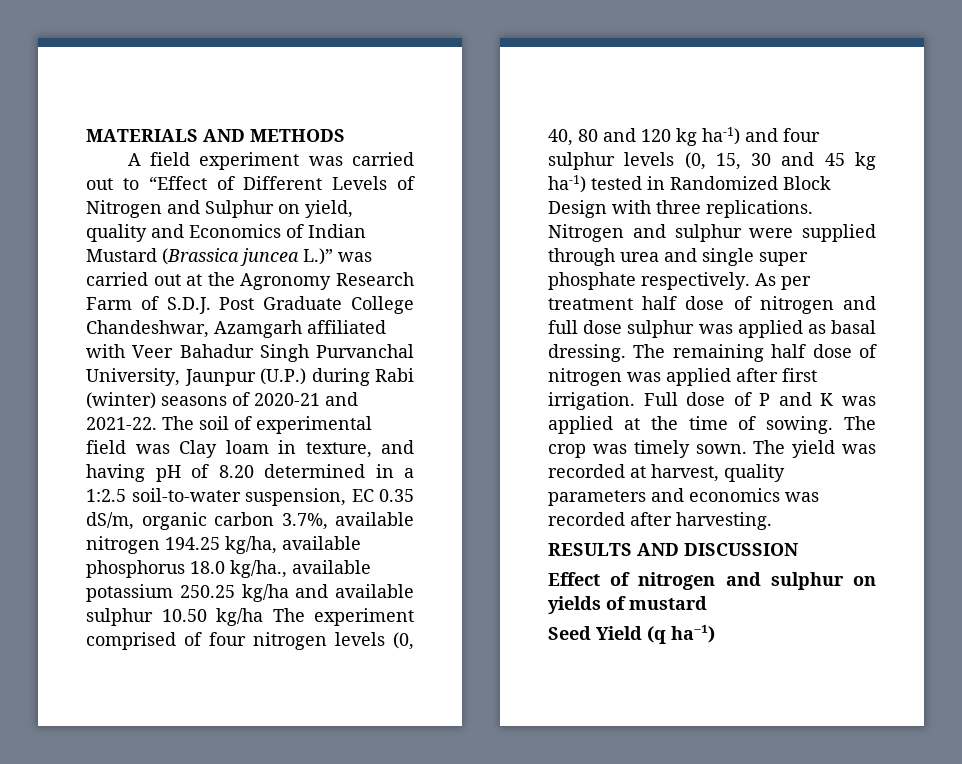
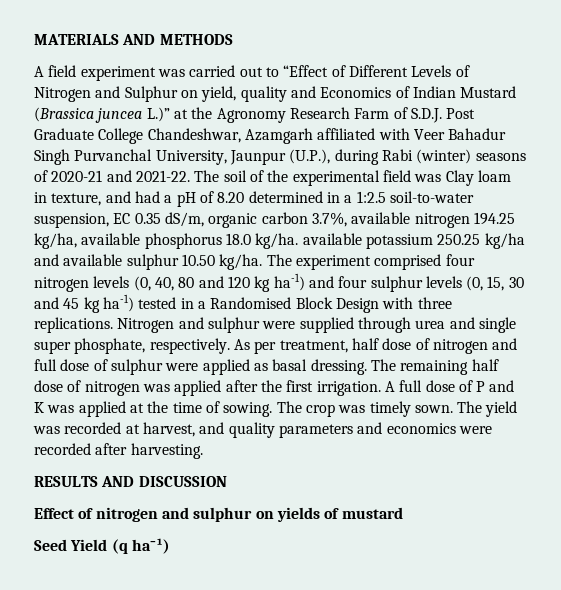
- A field experiment was carried out to “Effect of Different Levels of Nitrogen and Sulphur on yield, quality and Economics of Indian Mustard (Brassica juncea L.)” was carried out at the Agronomy Research Farm of S.D.J. Post Graduate College Chandeshwar, Azamgarh affiliated with Veer Bahadur Singh Purvanchal University, Jaunpur (U.P.) during Rabi (winter) seasons of 2020-21 and 2021-22.
+ A field experiment was carried out to “Effect of Different Levels of Nitrogen and Sulphur on yield, quality and Economics of Indian Mustard (Brassica juncea L.)” at the Agronomy Research Farm of S.D.J. Post Graduate College Chandeshwar, Azamgarh affiliated with Veer Bahadur Singh Purvanchal University, Jaunpur (U.P.), during Rabi (winter) seasons of 2020-21 and 2021-22.
- The soil of experimental field was Clay loam in texture, and having pH of 8.20 determined in a 1:2.5 soil-to-water suspension, EC 0.35 dS/m, organic carbon 3.7%, available nitrogen 194.25 kg/ha, available phosphorus 18.0 kg/ha., available potassium 250.25 kg/ha and available sulphur 10.50 kg/ha The experiment comprised of four nitrogen levels (0, 40, 80 and 120 kg ha-1) and four sulphur levels (0, 15, 30 and 45 kg ha-1) tested in Randomized Block Design with three replications.
+ The soil of the experimental field was Clay loam in texture, and had a pH of 8.20 determined in a 1:2.5 soil-to-water suspension, EC 0.35 dS/m, organic carbon 3.7%, available nitrogen 194.25 kg/ha, available phosphorus 18.0 kg/ha. available potassium 250.25 kg/ha and available sulphur 10.50 kg/ha. The experiment comprised four nitrogen levels (0, 40, 80 and 120 kg ha-1) and four sulphur levels (0, 15, 30 and 45 kg ha-1) tested in a Randomised Block Design with three replications.
- Nitrogen and sulphur were supplied through urea and single super phosphate respectively.
+ Nitrogen and sulphur were supplied through urea and single super phosphate, respectively.
- As per treatment half dose of nitrogen and full dose sulphur was applied as basal dressing.
+ As per treatment, half dose of nitrogen and full dose of sulphur were applied as basal dressing.
- The remaining half dose of nitrogen was applied after first irrigation.
+ The remaining half dose of nitrogen was applied after the first irrigation.
- Full dose of P and K was applied at the time of sowing.
+ A full dose of P and K was applied at the time of sowing.
- The yield was recorded at harvest, quality parameters and economics was recorded after harvesting.
+ The yield was recorded at harvest, and quality parameters and economics were recorded after harvesting.

